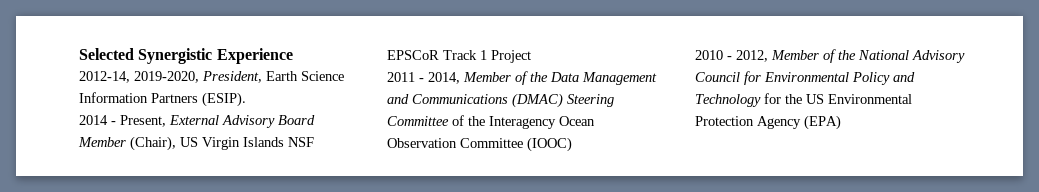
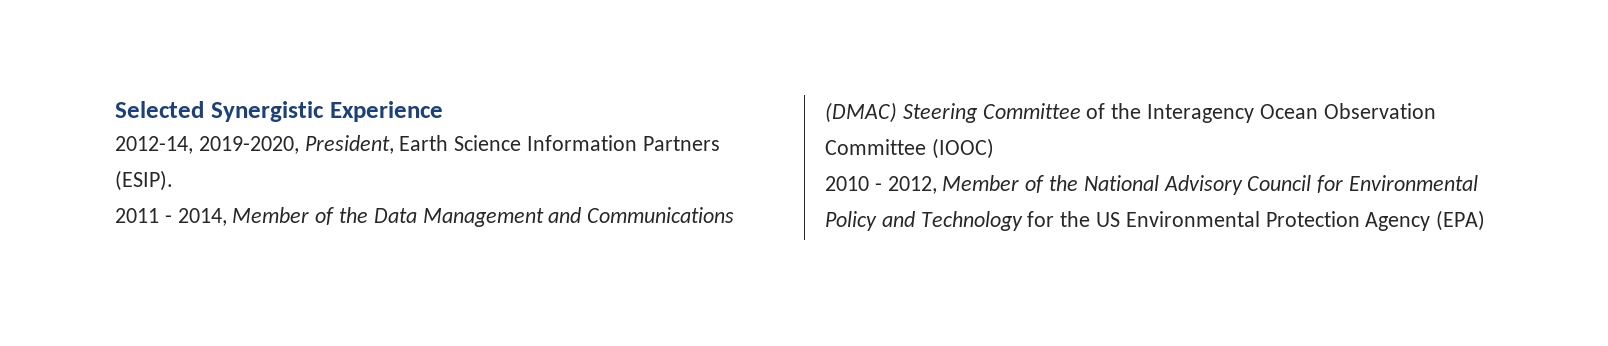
- 2014 - Present, External Advisory Board Member (Chair), US Virgin Islands NSF EPSCoR Track 1 Project

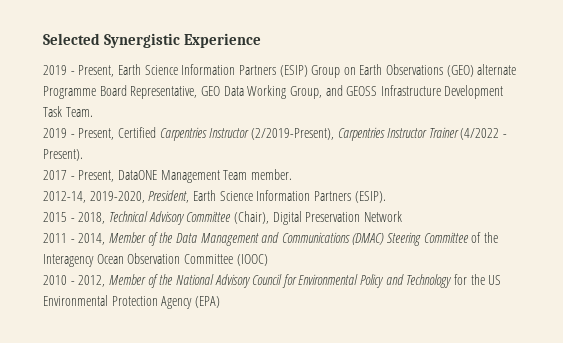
+ 2019 - Present, Earth Science Information Partners (ESIP) Group on Earth Observations (GEO) alternate Programme Board Representative, GEO Data Working Group, and GEOSS Infrastructure Development Task Team.
+ 2019 - Present, Certified Carpentries Instructor (2/2019-Present), Carpentries Instructor Trainer (4/2022 - Present).
+ 2017 - Present, DataONE Management Team member.
+ 2015 - 2018, Technical Advisory Committee (Chair), Digital Preservation Network

